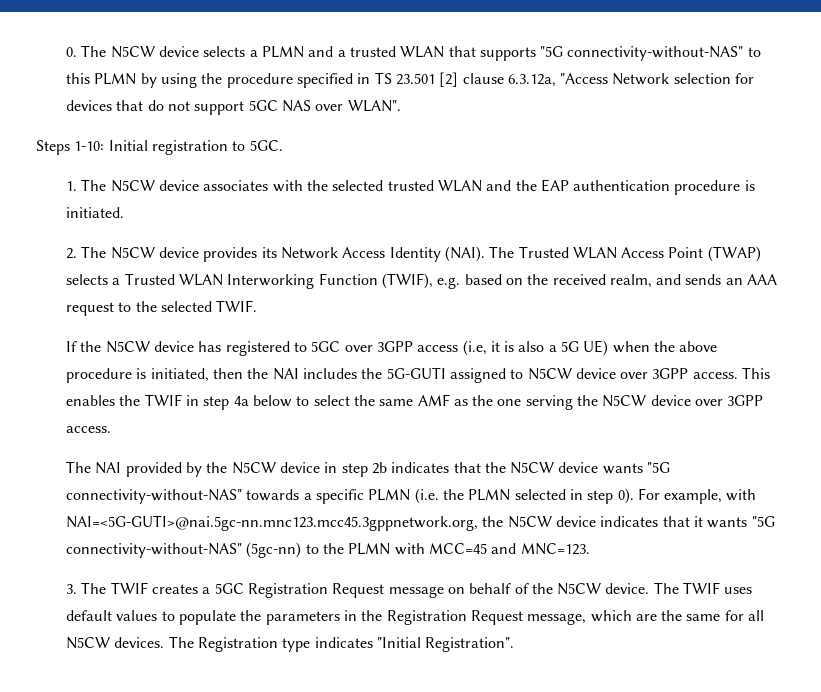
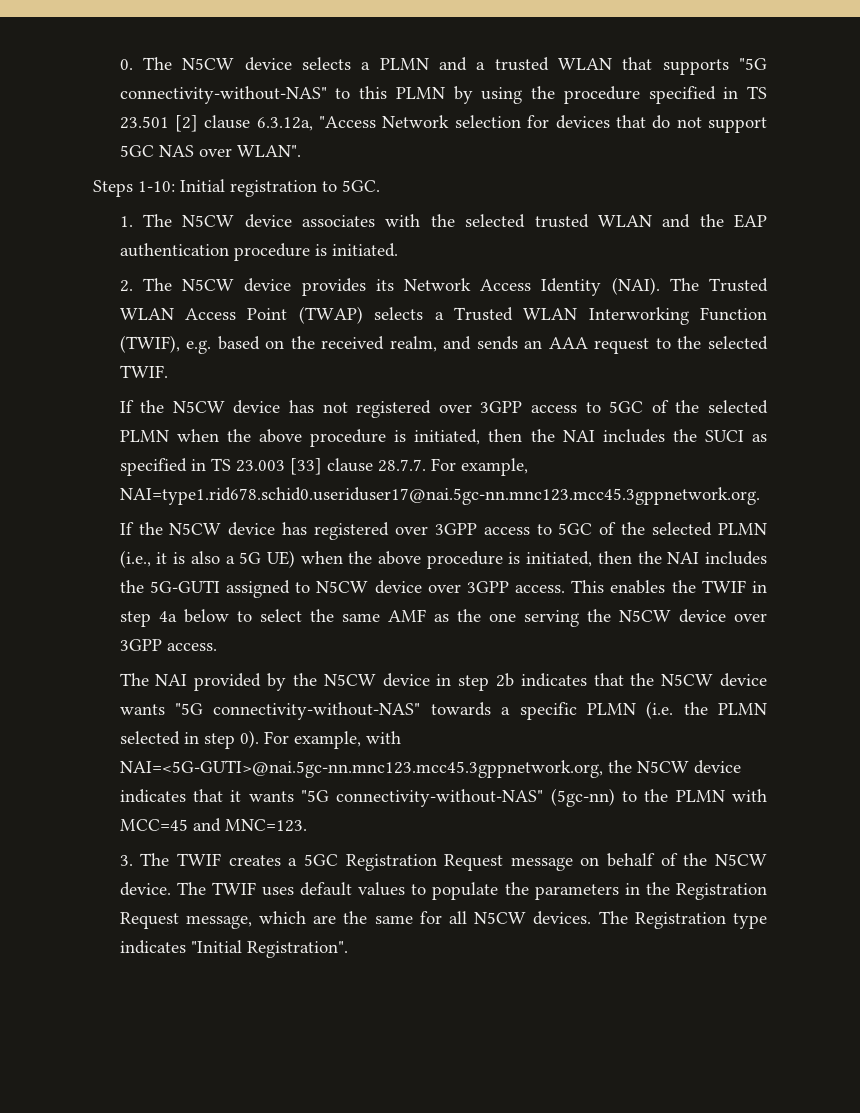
- If the N5CW device has registered to 5GC over 3GPP access (i.e, it is also a 5G UE) when the above procedure is initiated, then the NAI includes the 5G-GUTI assigned to N5CW device over 3GPP access.
+ If the N5CW device has not registered over 3GPP access to 5GC of the selected PLMN when the above procedure is initiated, then the NAI includes the SUCI as specified in TS 23.003 [33] clause 28.7.7. For example, NAI=type1.rid678.schid0.useriduser17@nai.5gc-nn.mnc123.mcc45.3gppnetwork.org.
+ If the N5CW device has registered over 3GPP access to 5GC of the selected PLMN (i.e., it is also a 5G UE) when the above procedure is initiated, then the NAI includes the 5G-GUTI assigned to N5CW device over 3GPP access.

